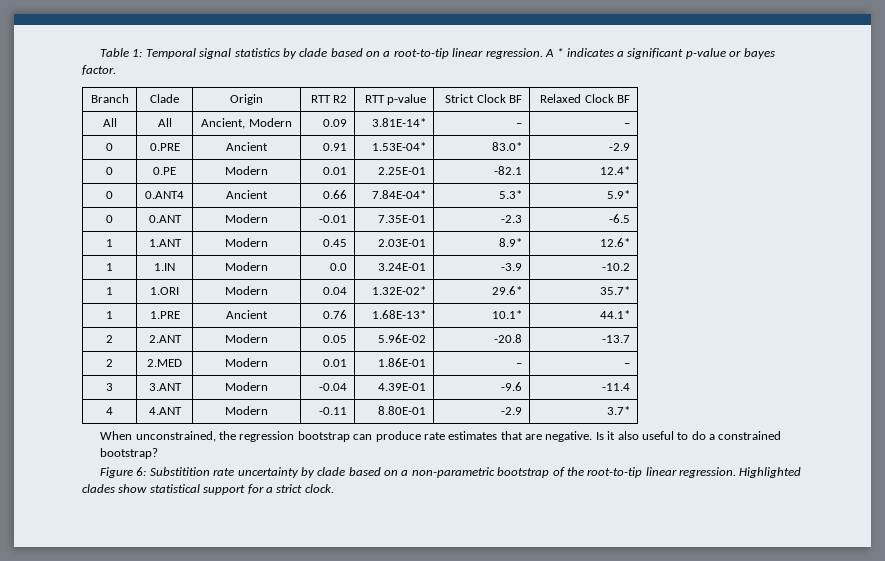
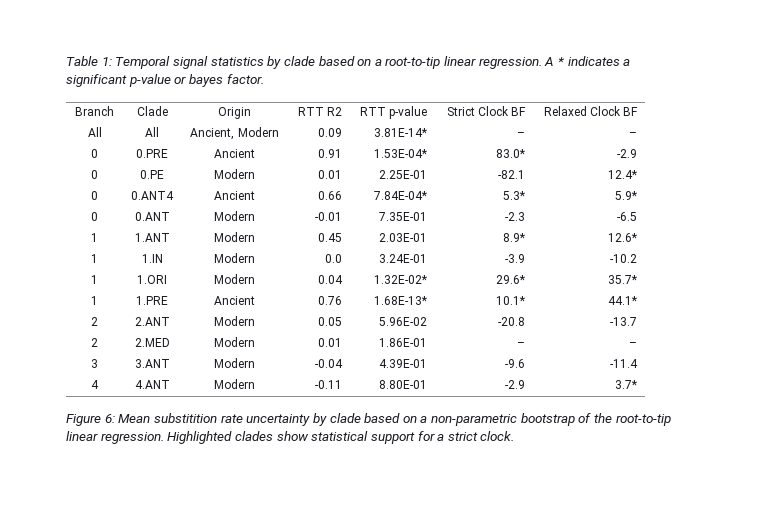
- When unconstrained, the regression bootstrap can produce rate estimates that are negative. Is it also useful to do a constrained bootstrap?
- Figure 6: Substitition rate uncertainty by clade based on a non-parametric bootstrap of the root-to-tip linear regression.
+ Figure 6: Mean substitition rate uncertainty by clade based on a non-parametric bootstrap of the root-to-tip linear regression.

